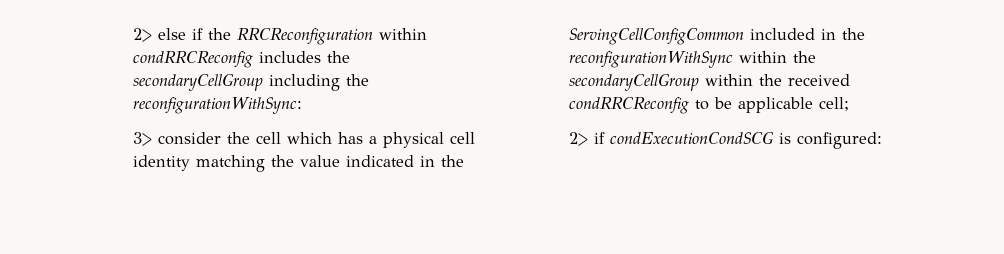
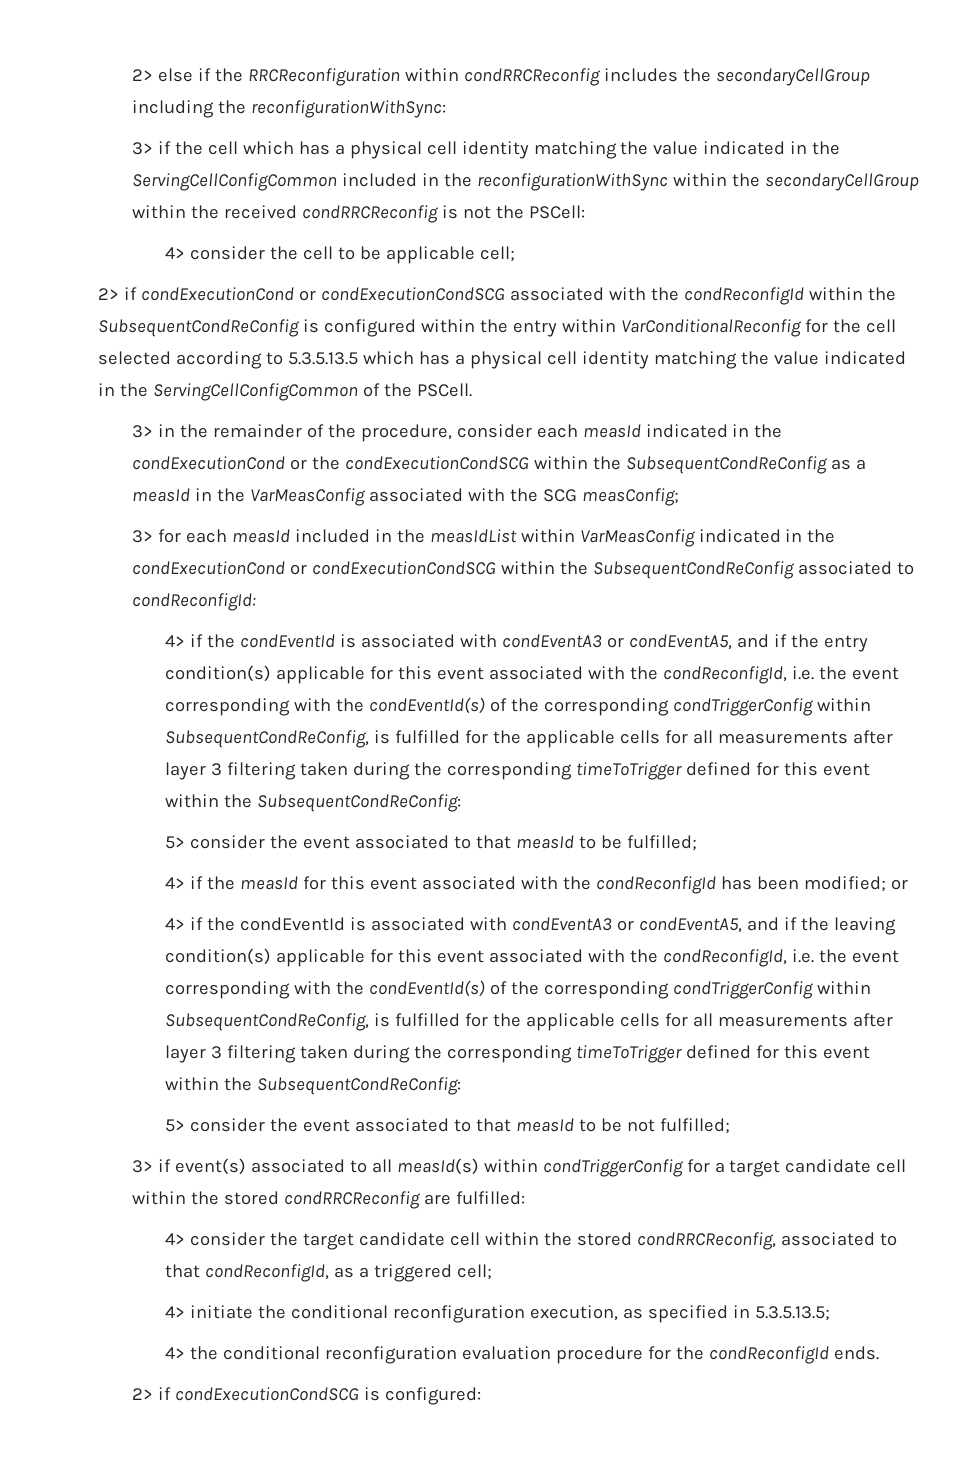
- 3> consider the cell which has a physical cell identity matching the value indicated in the ServingCellConfigCommon included in the reconfigurationWithSync within the secondaryCellGroup within the received condRRCReconfig to be applicable cell;
+ 3> if the cell which has a physical cell identity matching the value indicated in the ServingCellConfigCommon included in the reconfigurationWithSync within the secondaryCellGroup within the received condRRCReconfig is not the PSCell:
+ 4> consider the cell to be applicable cell;
+ 2> if condExecutionCond or condExecutionCondSCG associated with the condReconfigId within the SubsequentCondReConfig is configured within the entry within VarConditionalReconfig for the cell selected according to 5.3.5.13.5 which has a physical cell identity matching the value indicated in the ServingCellConfigCommon of the PSCell.
+ 3> in the remainder of the procedure, consider each measId indicated in the condExecutionCond or the condExecutionCondSCG within the SubsequentCondReConfig as a measId in the VarMeasConfig associated with the SCG measConfig;
+ 3> for each measId included in the measIdList within VarMeasConfig indicated in the condExecutionCond or condExecutionCondSCG within the SubsequentCondReConfig associated to condReconfigId:
+ 4> if the condEventId is associated with condEventA3 or condEventA5, and if the entry condition(s) applicable for this event associated with the condReconfigId, i.e. the event corresponding with the condEventId(s) of the corresponding condTriggerConfig within SubsequentCondReConfig, is fulfilled for the applicable cells for all measurements after layer 3 filtering taken during the corresponding timeToTrigger defined for this event within the SubsequentCondReConfig:
+ 5> consider the event associated to that measId to be fulfilled;
+ 4> if the measId for this event associated with the condReconfigId has been modified; or
+ 4> if the condEventId is associated with condEventA3 or condEventA5, and if the leaving condition(s) applicable for this event associated with the condReconfigId, i.e. the event corresponding with the condEventId(s) of the corresponding condTriggerConfig within SubsequentCondReConfig, is fulfilled for the applicable cells for all measurements after layer 3 filtering taken during the corresponding timeToTrigger defined for this event within the SubsequentCondReConfig:
+ 5> consider the event associated to that measId to be not fulfilled;
+ 3> if event(s) associated to all measId(s) within condTriggerConfig for a target candidate cell within the stored condRRCReconfig are fulfilled:
+ 4> consider the target candidate cell within the stored condRRCReconfig, associated to that condReconfigId, as a triggered cell;
+ 4> initiate the conditional reconfiguration execution, as specified in 5.3.5.13.5;
+ 4> the conditional reconfiguration evaluation procedure for the condReconfigId ends.

